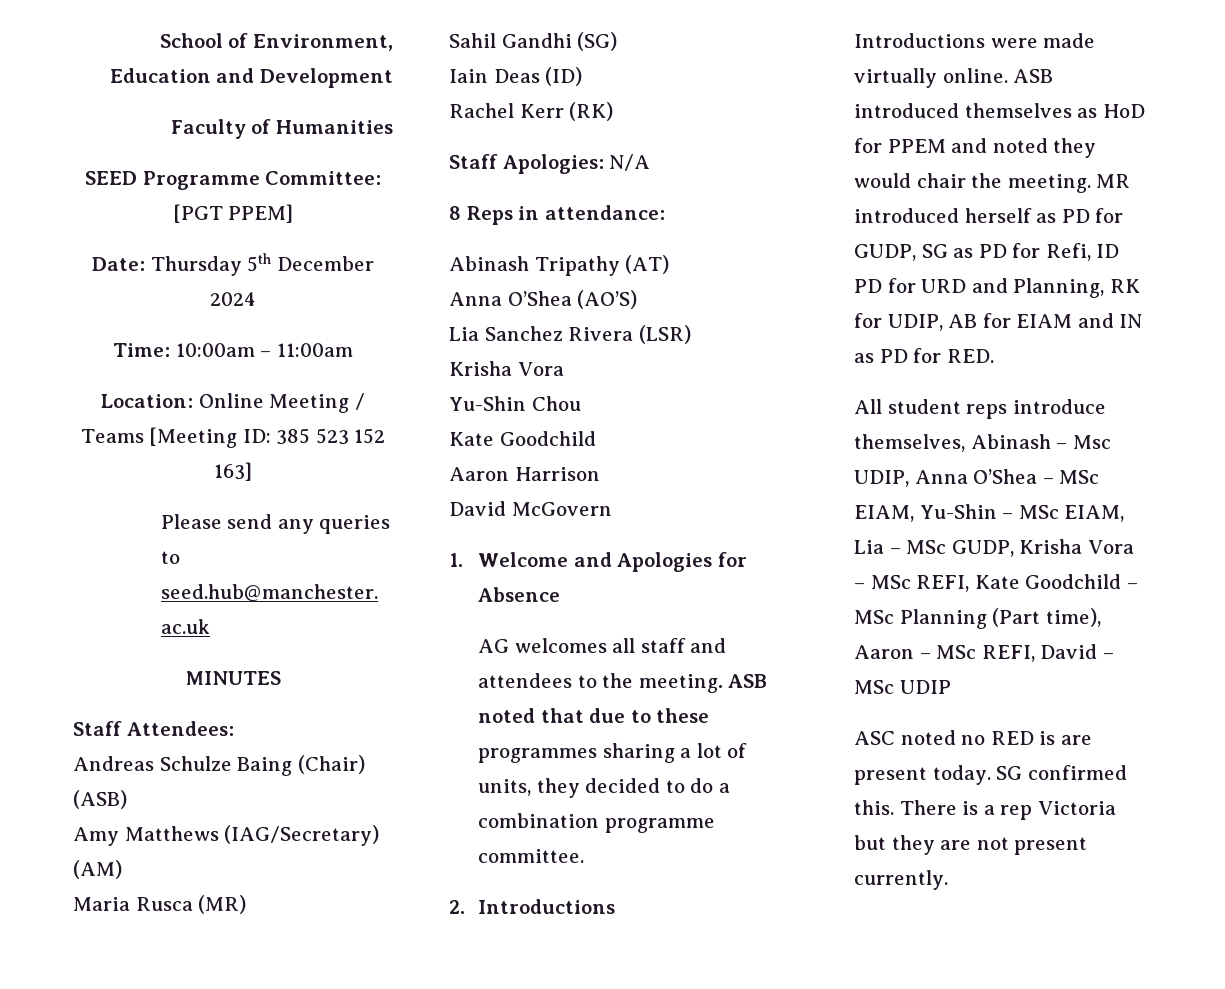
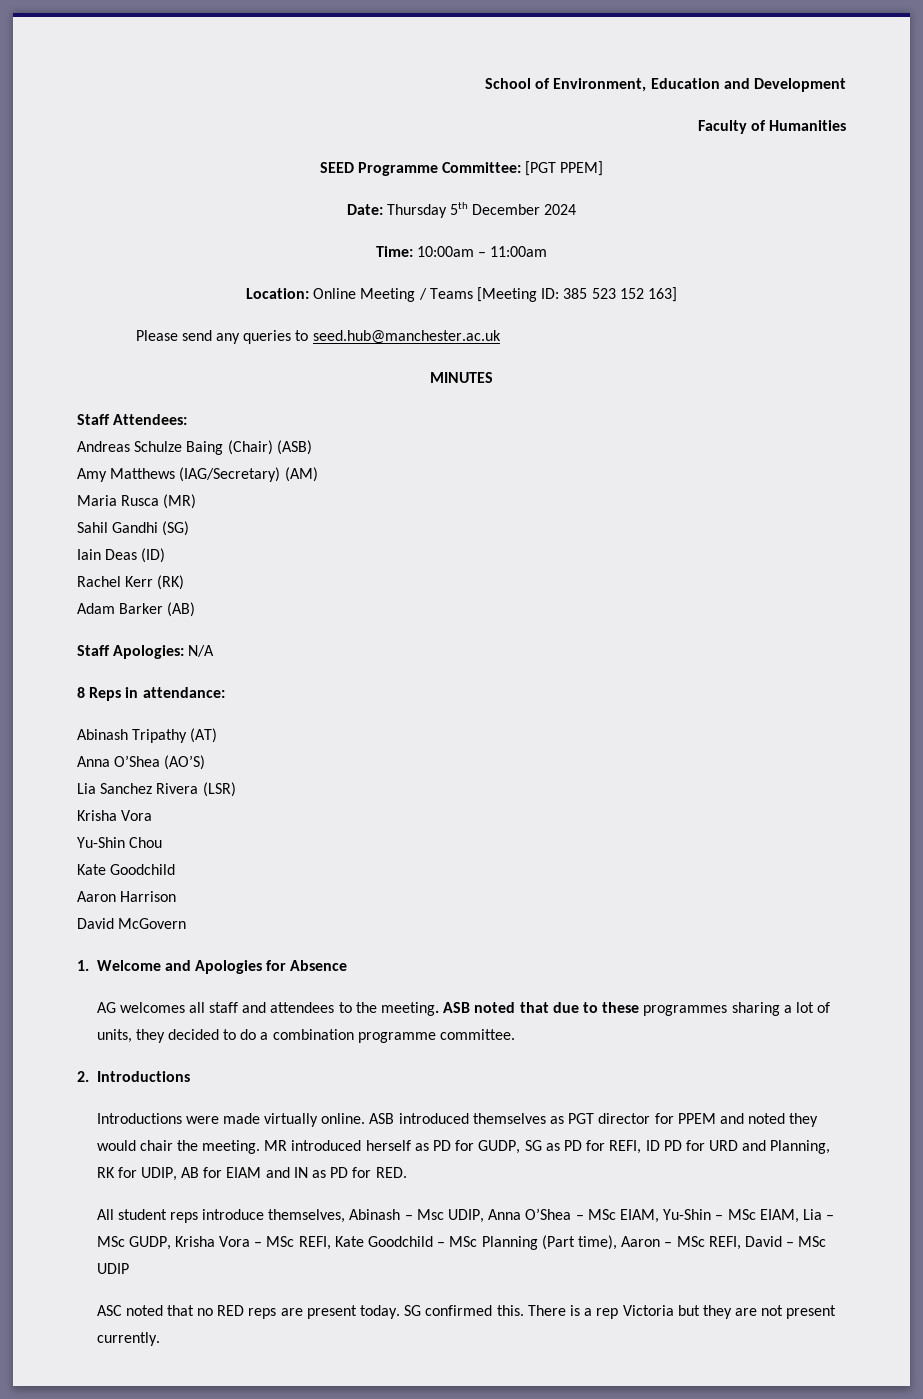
+ Adam Barker (AB)
- ASB introduced themselves as HoD for PPEM and noted they would chair the meeting.
+ ASB introduced themselves as PGT director for PPEM and noted they would chair the meeting.
- MR introduced herself as PD for GUDP, SG as PD for Refi, ID PD for URD and Planning, RK for UDIP, AB for EIAM and IN as PD for RED.
+ MR introduced herself as PD for GUDP, SG as PD for REFI, ID PD for URD and Planning, RK for UDIP, AB for EIAM and IN as PD for RED.
- ASC noted no RED is are present today.
+ ASC noted that no RED reps are present today.

